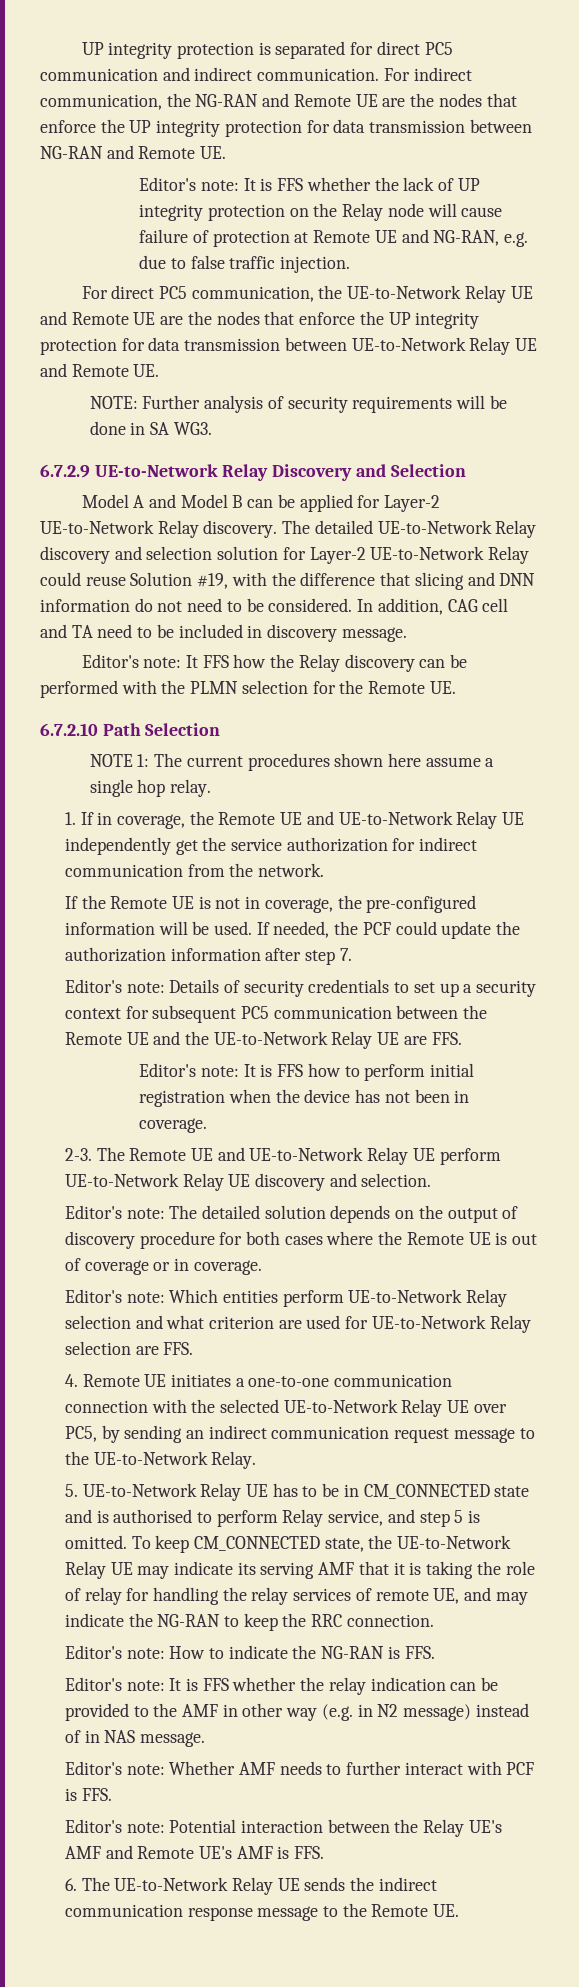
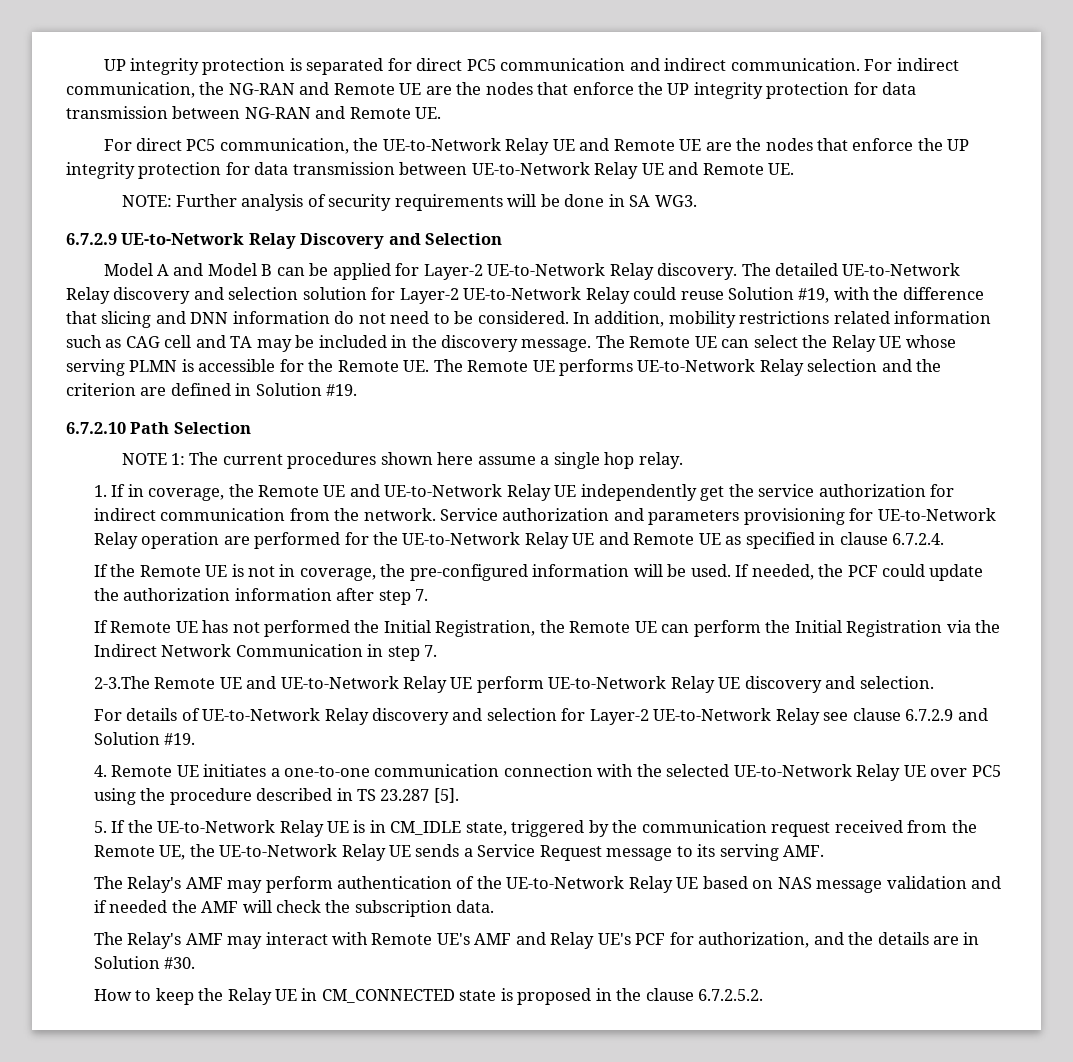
- Editor's note: It is FFS whether the lack of UP integrity protection on the Relay node will cause failure of protection at Remote UE and NG-RAN, e.g. due to false traffic injection.
- In addition, CAG cell and TA need to be included in discovery message.
- Editor's note: It FFS how the Relay discovery can be performed with the PLMN selection for the Remote UE.
+ In addition, mobility restrictions related information such as CAG cell and TA may be included in the discovery message. The Remote UE can select the Relay UE whose serving PLMN is accessible for the Remote UE. The Remote UE performs UE-to-Network Relay selection and the criterion are defined in Solution #19.
+ Service authorization and parameters provisioning for UE-to-Network Relay operation are performed for the UE-to-Network Relay UE and Remote UE as specified in clause 6.7.2.4.
- Editor's note: Details of security credentials to set up a security context for subsequent PC5 communication between the Remote UE and the UE-to-Network Relay UE are FFS.
- Editor's note: It is FFS how to perform initial registration when the device has not been in coverage.
- 2-3. The Remote UE and UE-to-Network Relay UE perform UE-to-Network Relay UE discovery and selection.
+ If Remote UE has not performed the Initial Registration, the Remote UE can perform the Initial Registration via the Indirect Network Communication in step 7.
+ 2-3.The Remote UE and UE-to-Network Relay UE perform UE-to-Network Relay UE discovery and selection.
- Editor's note: The detailed solution depends on the output of discovery procedure for both cases where the Remote UE is out of coverage or in coverage.
- Editor's note: Which entities perform UE-to-Network Relay selection and what criterion are used for UE-to-Network Relay selection are FFS.
+ For details of UE-to-Network Relay discovery and selection for Layer-2 UE-to-Network Relay see clause 6.7.2.9 and Solution #19.
- 4. Remote UE initiates a one-to-one communication connection with the selected UE-to-Network Relay UE over PC5, by sending an indirect communication request message to the UE-to-Network Relay.
- 5. UE-to-Network Relay UE has to be in CM_CONNECTED state and is authorised to perform Relay service, and step 5 is omitted. To keep CM_CONNECTED state, the UE-to-Network Relay UE may indicate its serving AMF that it is taking the role of relay for handling the relay services of remote UE, and may indicate the NG-RAN to keep the RRC connection.
- Editor's note: How to indicate the NG-RAN is FFS.
- Editor's note: It is FFS whether the relay indication can be provided to the AMF in other way (e.g. in N2 message) instead of in NAS message.
- Editor's note: Whether AMF needs to further interact with PCF is FFS.
- Editor's note: Potential interaction between the Relay UE's AMF and Remote UE's AMF is FFS.
- 6. The UE-to-Network Relay UE sends the indirect communication response message to the Remote UE.
+ 4. Remote UE initiates a one-to-one communication connection with the selected UE-to-Network Relay UE over PC5 using the procedure described in TS 23.287 [5].
+ 5. If the UE-to-Network Relay UE is in CM_IDLE state, triggered by the communication request received from the Remote UE, the UE-to-Network Relay UE sends a Service Request message to its serving AMF.
+ The Relay's AMF may perform authentication of the UE-to-Network Relay UE based on NAS message validation and if needed the AMF will check the subscription data.
+ The Relay's AMF may interact with Remote UE's AMF and Relay UE's PCF for authorization, and the details are in Solution #30.
+ How to keep the Relay UE in CM_CONNECTED state is proposed in the clause 6.7.2.5.2.

